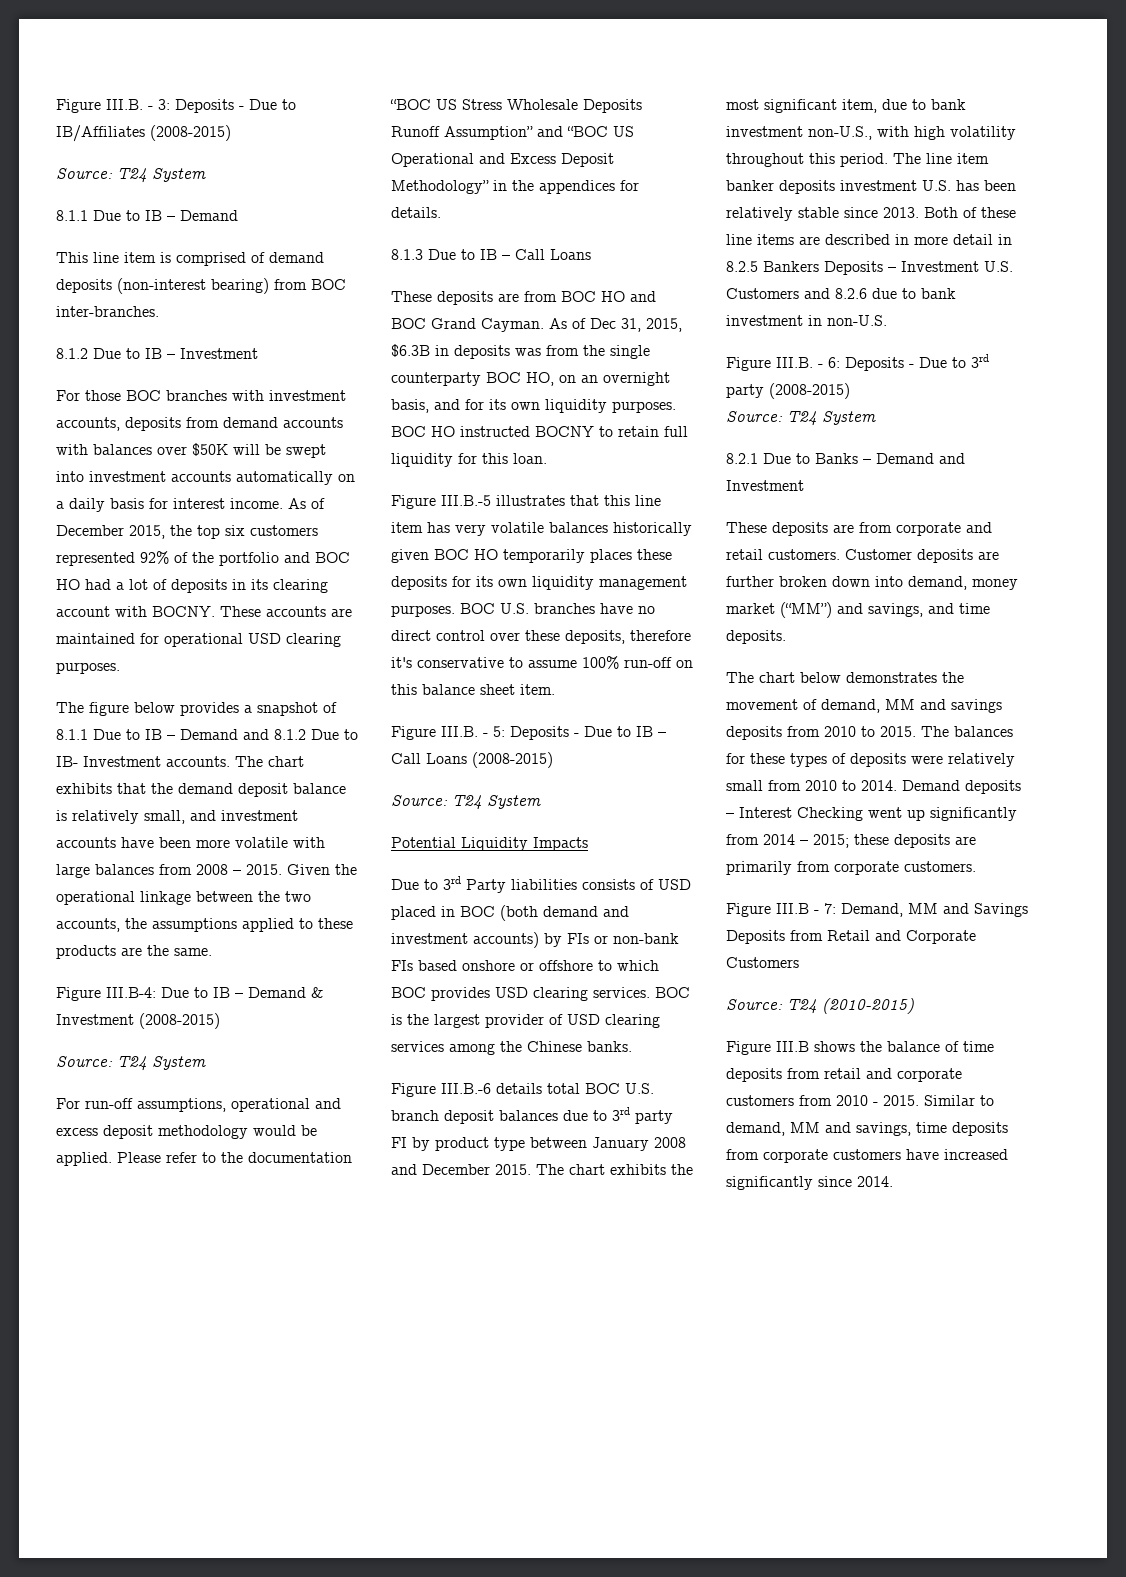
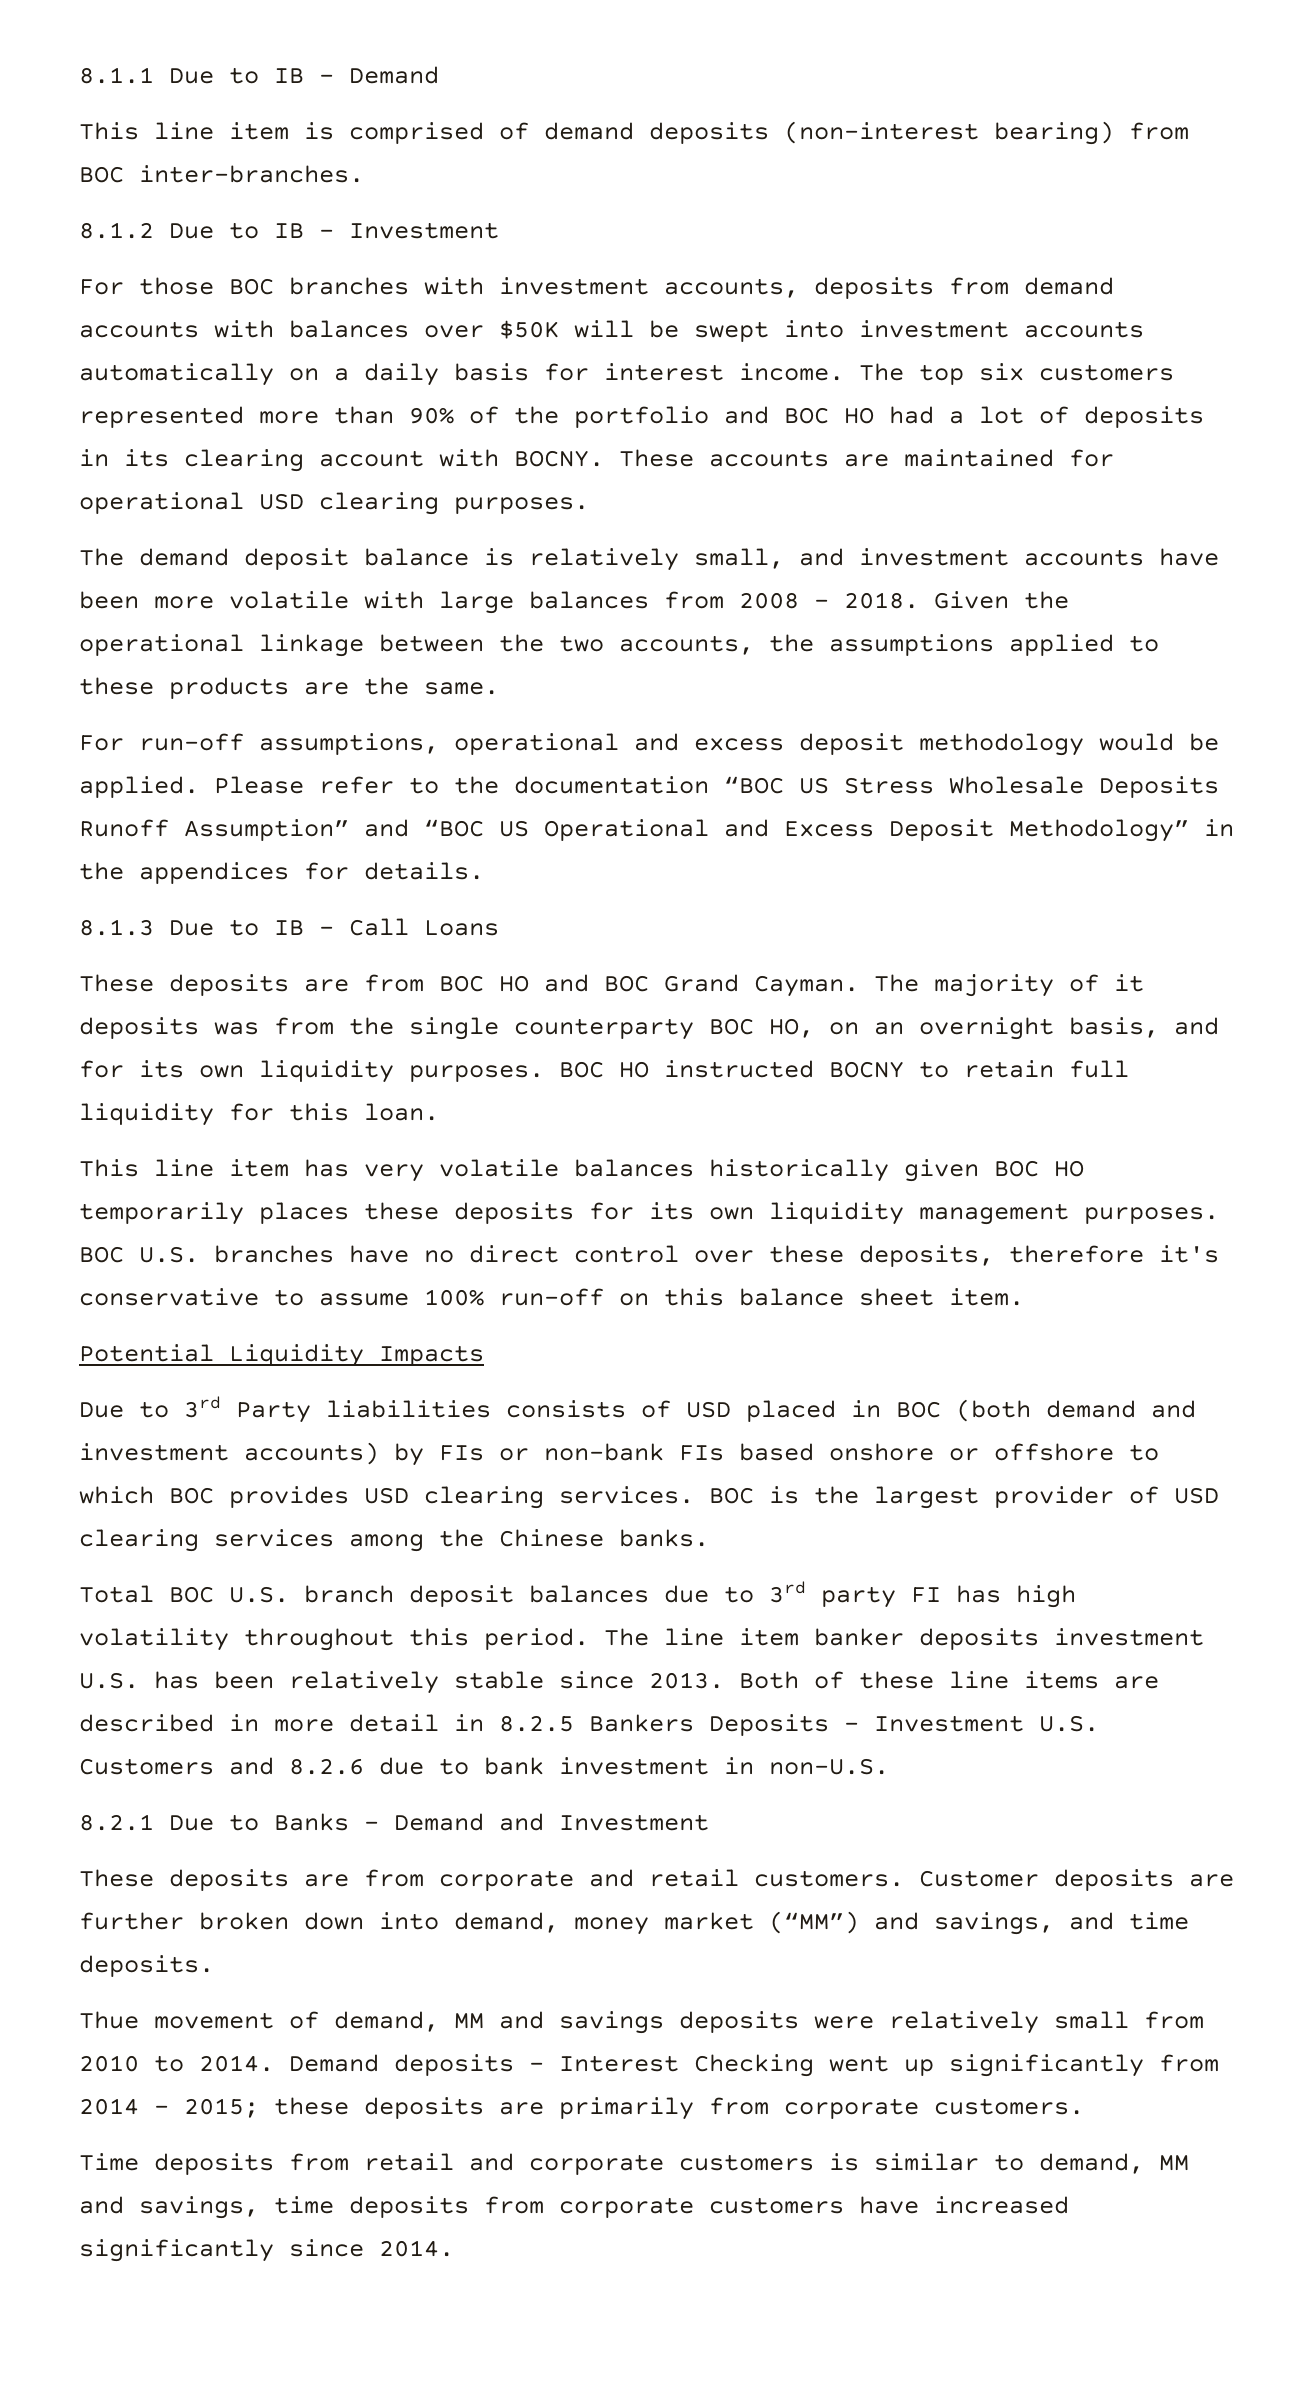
- Figure III.B. - 3: Deposits - Due to IB/Affiliates (2008-2015)
- Source: T24 System
- As of December 2015, the top six customers represented 92% of the portfolio and BOC HO had a lot of deposits in its clearing account with BOCNY.
+ The top six customers represented more than 90% of the portfolio and BOC HO had a lot of deposits in its clearing account with BOCNY.
- The figure below provides a snapshot of 8.1.1 Due to IB – Demand and 8.1.2 Due to IB- Investment accounts. The chart exhibits that the demand deposit balance is relatively small, and investment accounts have been more volatile with large balances from 2008 – 2015.
+ The demand deposit balance is relatively small, and investment accounts have been more volatile with large balances from 2008 – 2018.
- Figure III.B-4: Due to IB – Demand & Investment (2008-2015)
- Source: T24 System
- As of Dec 31, 2015, $6.3B in deposits was from the single counterparty BOC HO, on an overnight basis, and for its own liquidity purposes.
+ The majority of it deposits was from the single counterparty BOC HO, on an overnight basis, and for its own liquidity purposes.
- Figure III.B.-5 illustrates that this line item has very volatile balances historically given BOC HO temporarily places these deposits for its own liquidity management purposes.
+ This line item has very volatile balances historically given BOC HO temporarily places these deposits for its own liquidity management purposes.
- Figure III.B. - 5: Deposits - Due to IB – Call Loans (2008-2015)
- Source: T24 System
- Figure III.B.-6 details total BOC U.S. branch deposit balances due to 3rd party FI by product type between January 2008 and December 2015. The chart exhibits the most significant item, due to bank investment non-U.S., with high volatility throughout this period.
+ Total BOC U.S. branch deposit balances due to 3rd party FI has high volatility throughout this period.
- Figure III.B. - 6: Deposits - Due to 3rd party (2008-2015)
- Source: T24 System
- The chart below demonstrates the movement of demand, MM and savings deposits from 2010 to 2015. The balances for these types of deposits were relatively small from 2010 to 2014.
+ Thue movement of demand, MM and savings deposits were relatively small from 2010 to 2014.
- Figure III.B - 7: Demand, MM and Savings Deposits from Retail and Corporate Customers
- Source: T24 (2010-2015)
- Figure III.B shows the balance of time deposits from retail and corporate customers from 2010 - 2015. Similar to demand, MM and savings, time deposits from corporate customers have increased significantly since 2014.
+ Time deposits from retail and corporate customers is similar to demand, MM and savings, time deposits from corporate customers have increased significantly since 2014.

